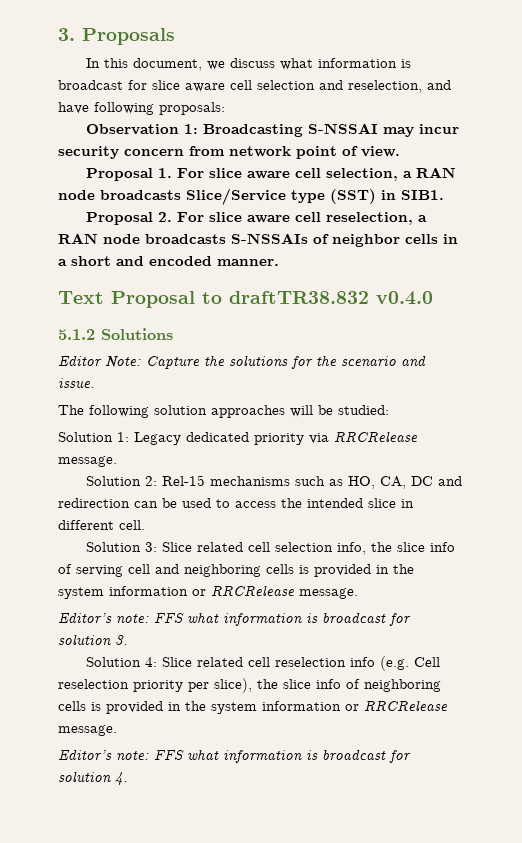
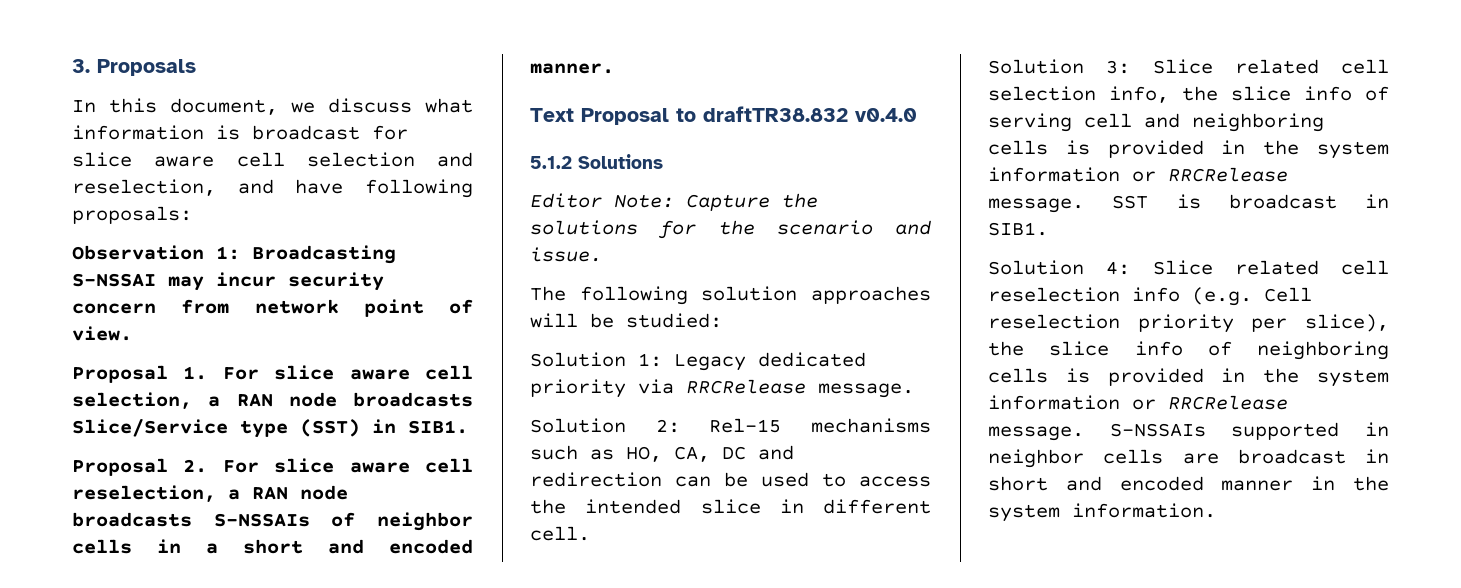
- Solution 3: Slice related cell selection info, the slice info of serving cell and neighboring cells is provided in the system information or RRCRelease message.
- Editor’s note: FFS what information is broadcast for solution 3.
+ Solution 3: Slice related cell selection info, the slice info of serving cell and neighboring cells is provided in the system information or RRCRelease message. SST is broadcast in SIB1.
- Solution 4: Slice related cell reselection info (e.g. Cell reselection priority per slice), the slice info of neighboring cells is provided in the system information or RRCRelease message.
- Editor’s note: FFS what information is broadcast for solution 4.
+ Solution 4: Slice related cell reselection info (e.g. Cell reselection priority per slice), the slice info of neighboring cells is provided in the system information or RRCRelease message. S-NSSAIs supported in neighbor cells are broadcast in short and encoded manner in the system information.

